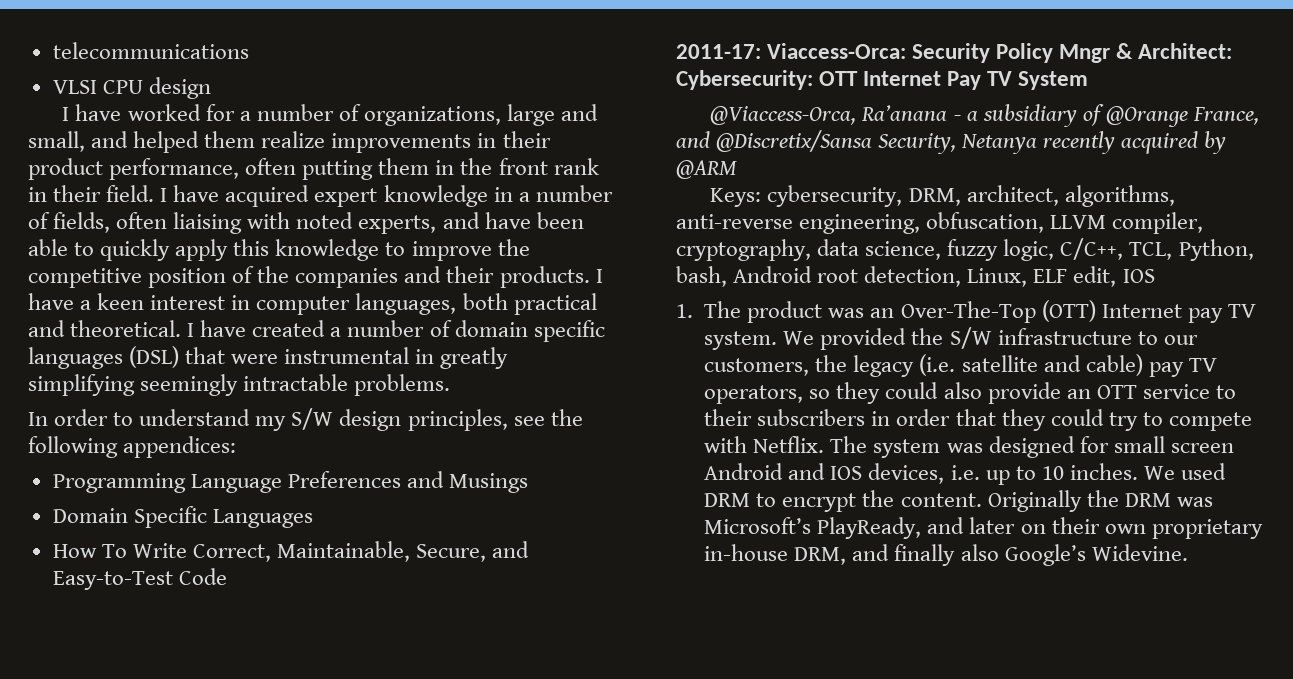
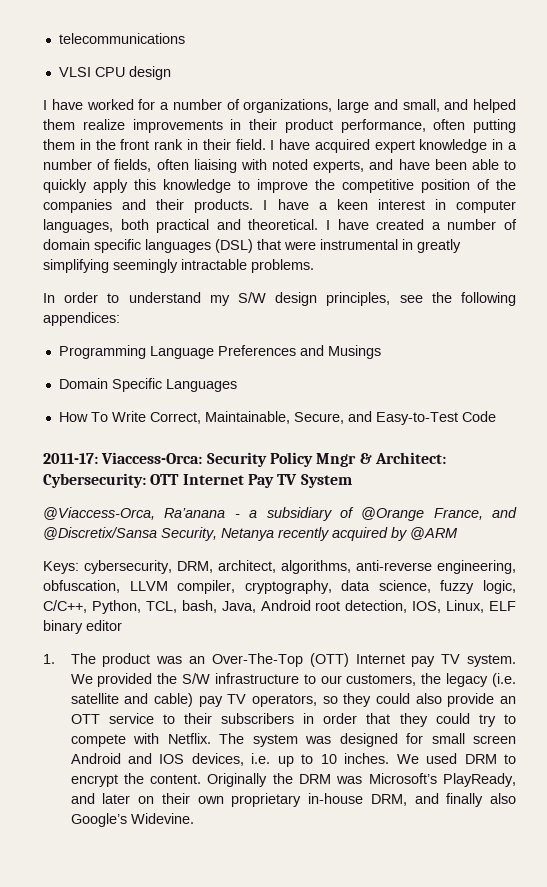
- Keys: cybersecurity, DRM, architect, algorithms, anti-reverse engineering, obfuscation, LLVM compiler, cryptography, data science, fuzzy logic, C/C++, TCL, Python, bash, Android root detection, Linux, ELF edit, IOS
+ Keys: cybersecurity, DRM, architect, algorithms, anti-reverse engineering, obfuscation, LLVM compiler, cryptography, data science, fuzzy logic, C/C++, Python, TCL, bash, Java, Android root detection, IOS, Linux, ELF binary editor

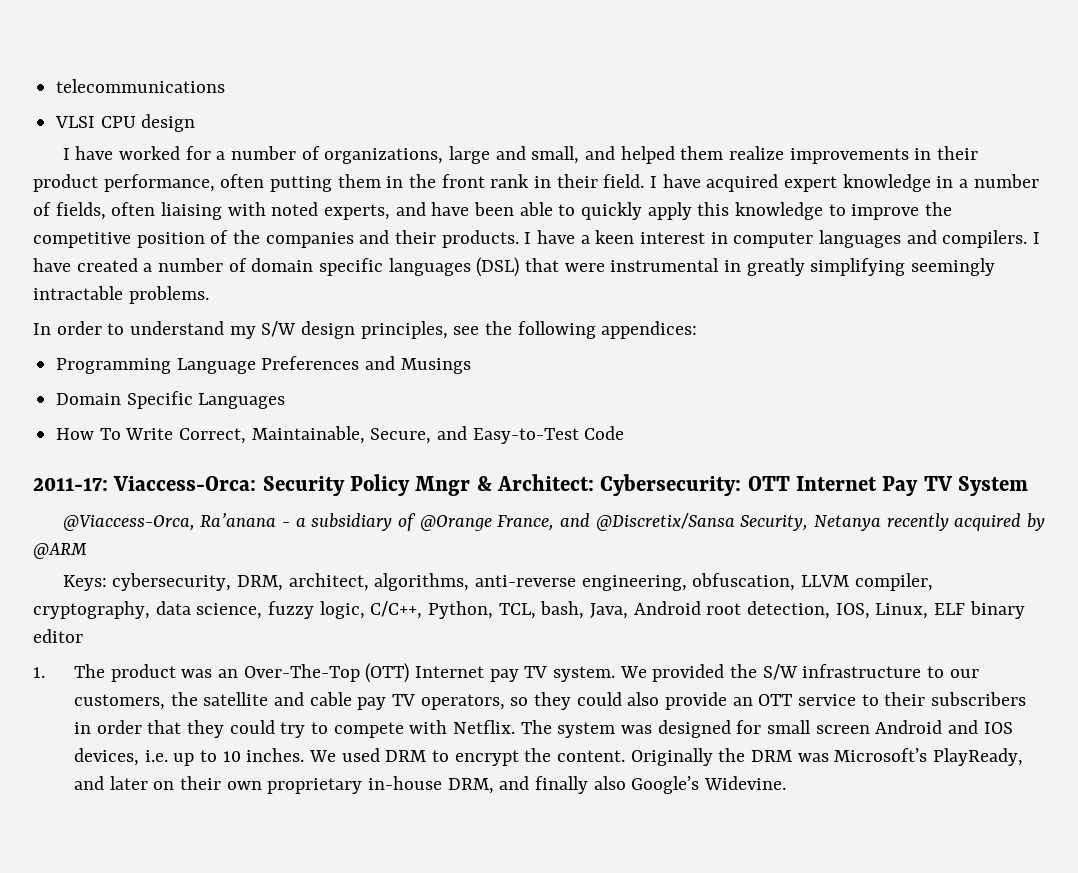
- I have a keen interest in computer languages, both practical and theoretical.
+ I have a keen interest in computer languages and compilers.
- We provided the S/W infrastructure to our customers, the legacy (i.e. satellite and cable) pay TV operators, so they could also provide an OTT service to their subscribers in order that they could try to compete with Netflix.
+ We provided the S/W infrastructure to our customers, the satellite and cable pay TV operators, so they could also provide an OTT service to their subscribers in order that they could try to compete with Netflix.

